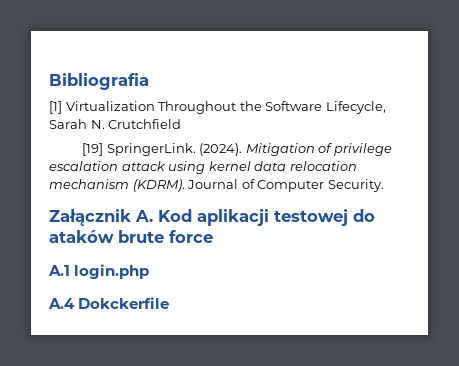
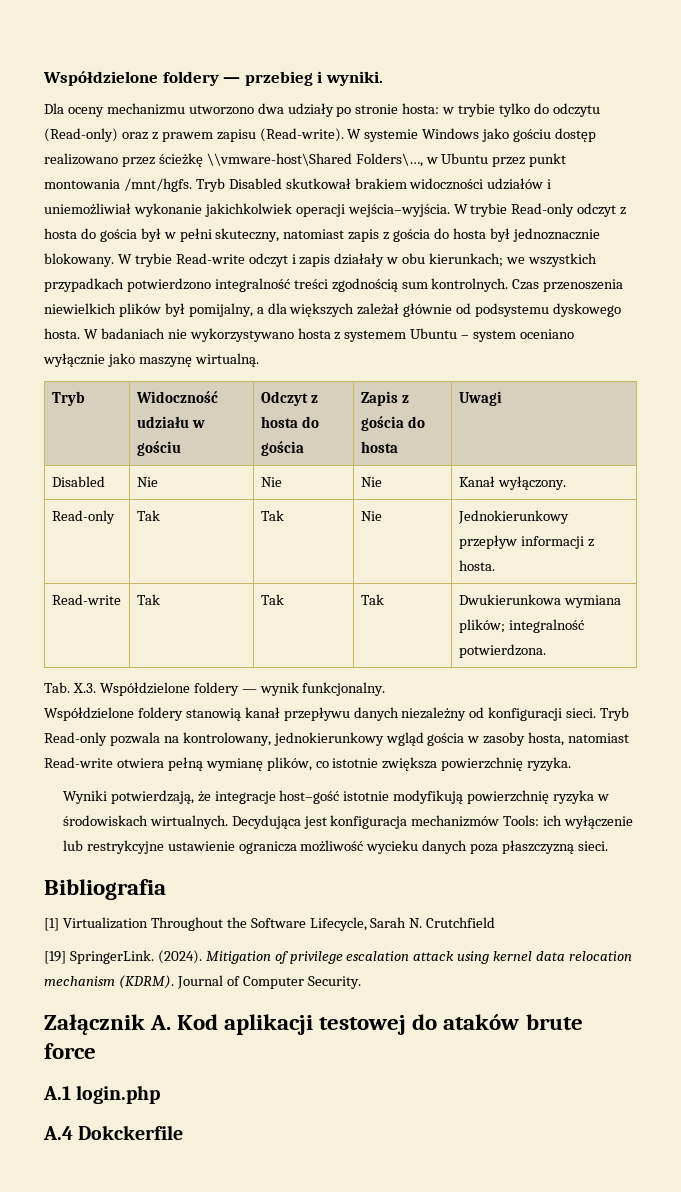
+ Współdzielone foldery — przebieg i wyniki.
+ Dla oceny mechanizmu utworzono dwa udziały po stronie hosta: w trybie tylko do odczytu (Read-only) oraz z prawem zapisu (Read-write). W systemie Windows jako gościu dostęp realizowano przez ścieżkę \\vmware-host\Shared Folders\…, w Ubuntu przez punkt montowania /mnt/hgfs. Tryb Disabled skutkował brakiem widoczności udziałów i uniemożliwiał wykonanie jakichkolwiek operacji wejścia–wyjścia. W trybie Read-only odczyt z hosta do gościa był w pełni skuteczny, natomiast zapis z gościa do hosta był jednoznacznie blokowany. W trybie Read-write odczyt i zapis działały w obu kierunkach; we wszystkich przypadkach potwierdzono integralność treści zgodnością sum kontrolnych. Czas przenoszenia niewielkich plików był pomijalny, a dla większych zależał głównie od podsystemu dyskowego hosta. W badaniach nie wykorzystywano hosta z systemem Ubuntu – system oceniano wyłącznie jako maszynę wirtualną.
+ Tryb | Widoczność udziału w gościu | Odczyt z hosta do gościa | Zapis z gościa do hosta | Uwagi
+ Disabled | Nie | Nie | Nie | Kanał wyłączony.
+ Read-only | Tak | Tak | Nie | Jednokierunkowy przepływ informacji z hosta.
+ Read-write | Tak | Tak | Tak | Dwukierunkowa wymiana plików; integralność potwierdzona.
+ Tab. X.3. Współdzielone foldery — wynik funkcjonalny.
+ Współdzielone foldery stanowią kanał przepływu danych niezależny od konfiguracji sieci. Tryb Read-only pozwala na kontrolowany, jednokierunkowy wgląd gościa w zasoby hosta, natomiast Read-write otwiera pełną wymianę plików, co istotnie zwiększa powierzchnię ryzyka.
+ Wyniki potwierdzają, że integracje host–gość istotnie modyfikują powierzchnię ryzyka w środowiskach wirtualnych. Decydująca jest konfiguracja mechanizmów Tools: ich wyłączenie lub restrykcyjne ustawienie ogranicza możliwość wycieku danych poza płaszczyzną sieci.

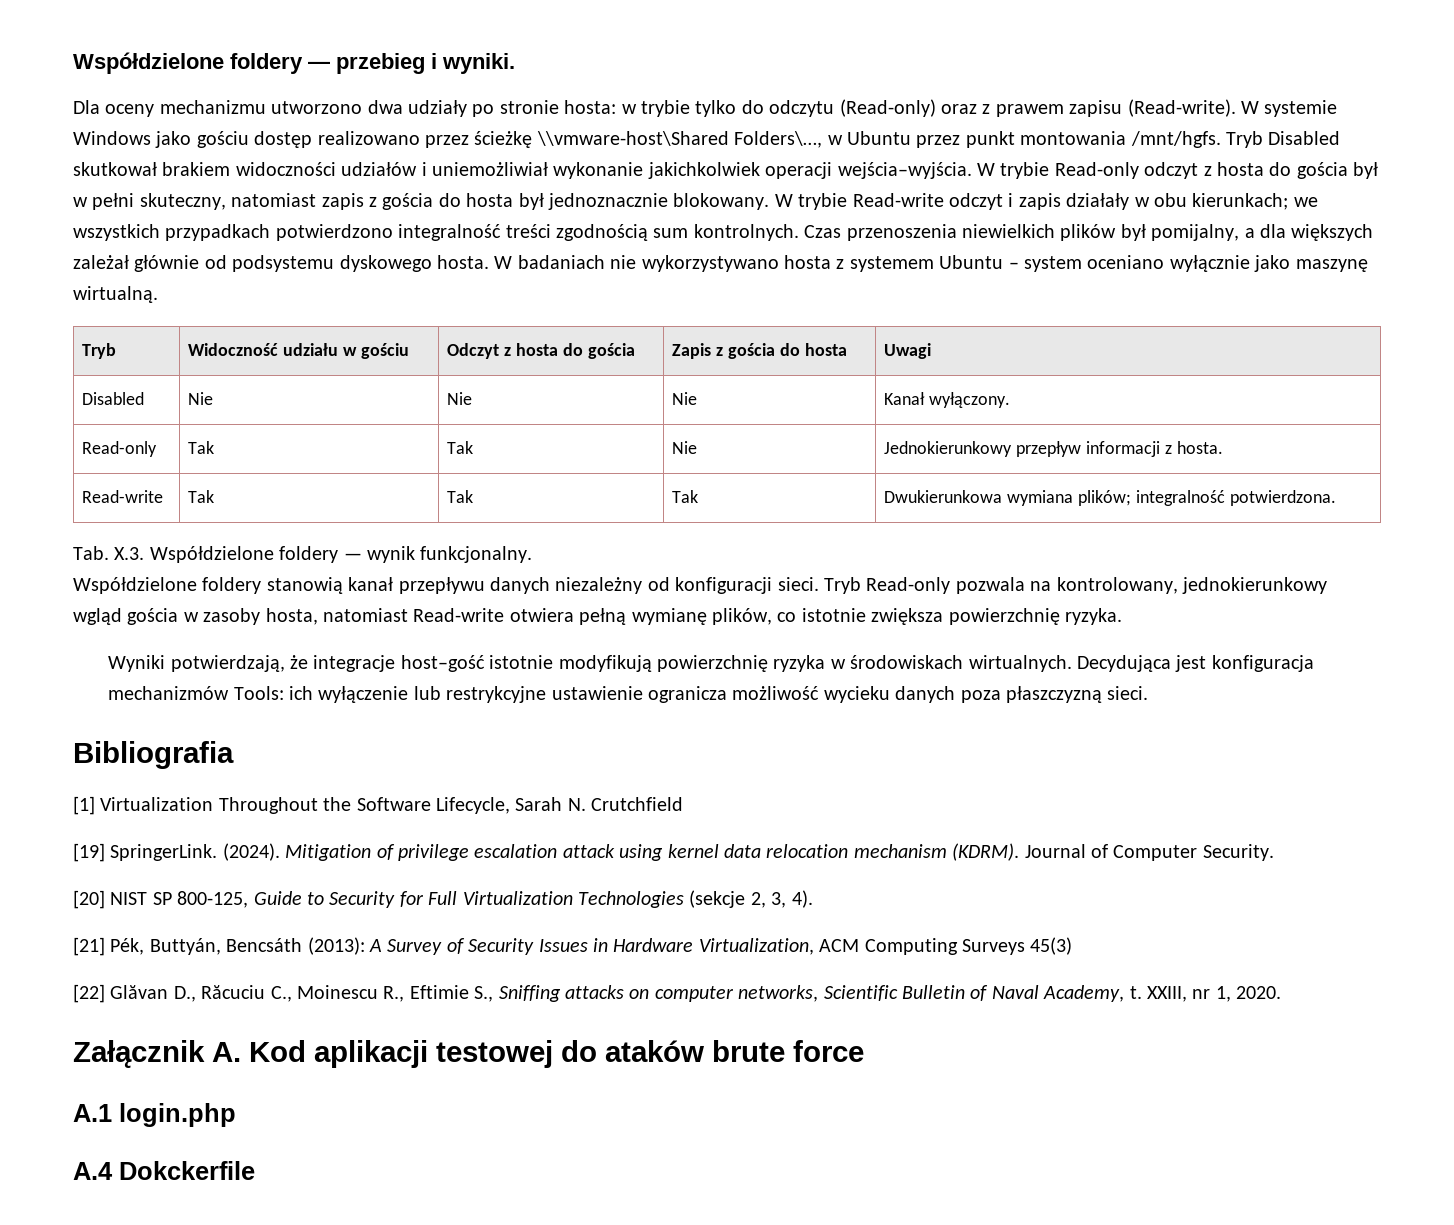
+ [20] NIST SP 800-125, Guide to Security for Full Virtualization Technologies (sekcje 2, 3, 4).
+ [21] Pék, Buttyán, Bencsáth (2013): A Survey of Security Issues in Hardware Virtualization, ACM Computing Surveys 45(3)
+ [22] Glăvan D., Răcuciu C., Moinescu R., Eftimie S., Sniffing attacks on computer networks, Scientific Bulletin of Naval Academy, t. XXIII, nr 1, 2020.

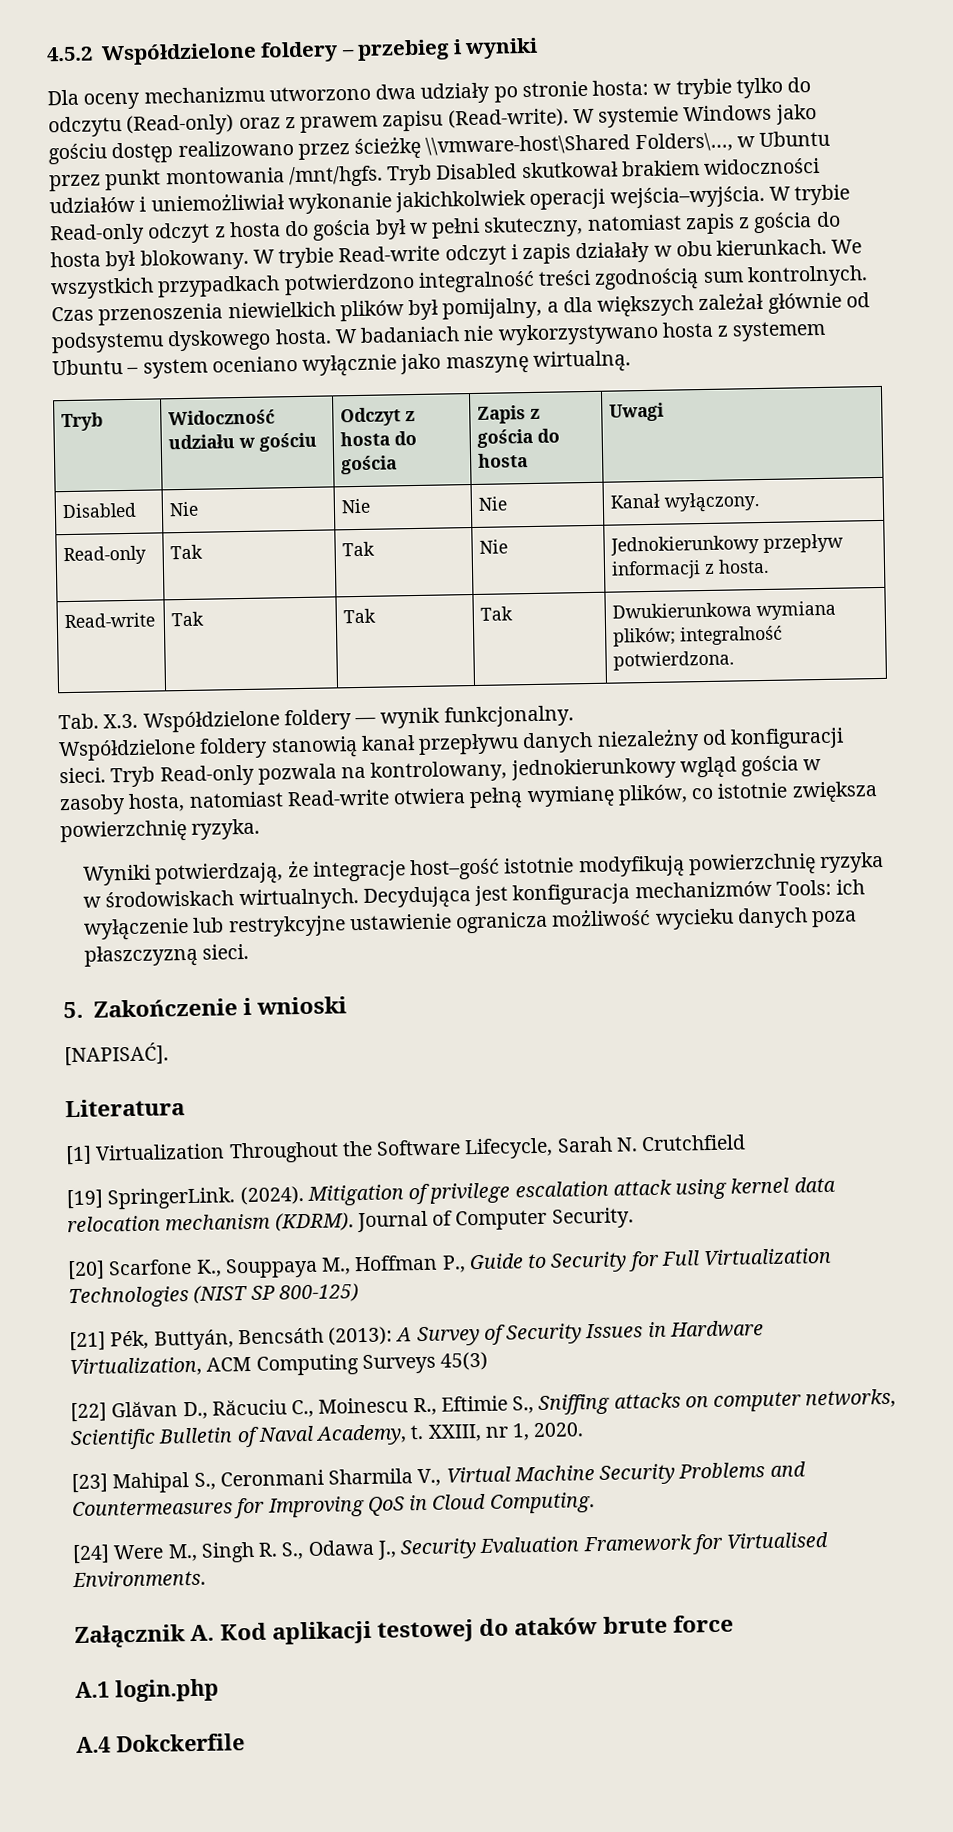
- Współdzielone foldery — przebieg i wyniki.
+ 4.5.2 Współdzielone foldery – przebieg i wyniki
- W trybie Read-only odczyt z hosta do gościa był w pełni skuteczny, natomiast zapis z gościa do hosta był jednoznacznie blokowany.
+ W trybie Read-only odczyt z hosta do gościa był w pełni skuteczny, natomiast zapis z gościa do hosta był blokowany.
- W trybie Read-write odczyt i zapis działały w obu kierunkach; we wszystkich przypadkach potwierdzono integralność treści zgodnością sum kontrolnych.
+ W trybie Read-write odczyt i zapis działały w obu kierunkach. We wszystkich przypadkach potwierdzono integralność treści zgodnością sum kontrolnych.
- Bibliografia
+ 5. Zakończenie i wnioski
+ [NAPISAĆ].
+ Literatura
- [20] NIST SP 800-125, Guide to Security for Full Virtualization Technologies (sekcje 2, 3, 4).
+ [20] Scarfone K., Souppaya M., Hoffman P., Guide to Security for Full Virtualization Technologies (NIST SP 800-125)
+ [23] Mahipal S., Ceronmani Sharmila V., Virtual Machine Security Problems and Countermeasures for Improving QoS in Cloud Computing.
+ [24] Were M., Singh R. S., Odawa J., Security Evaluation Framework for Virtualised Environments.

